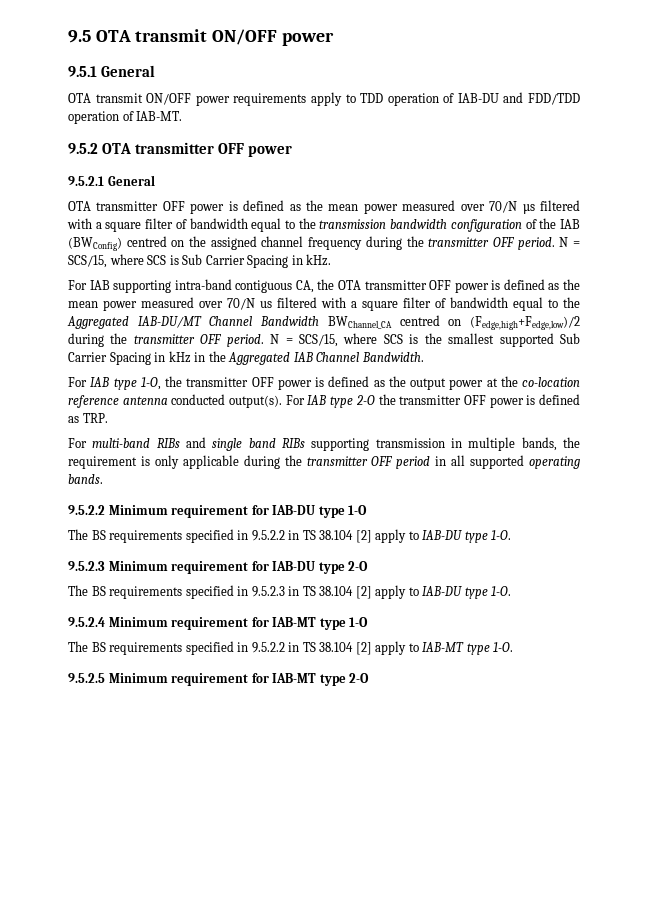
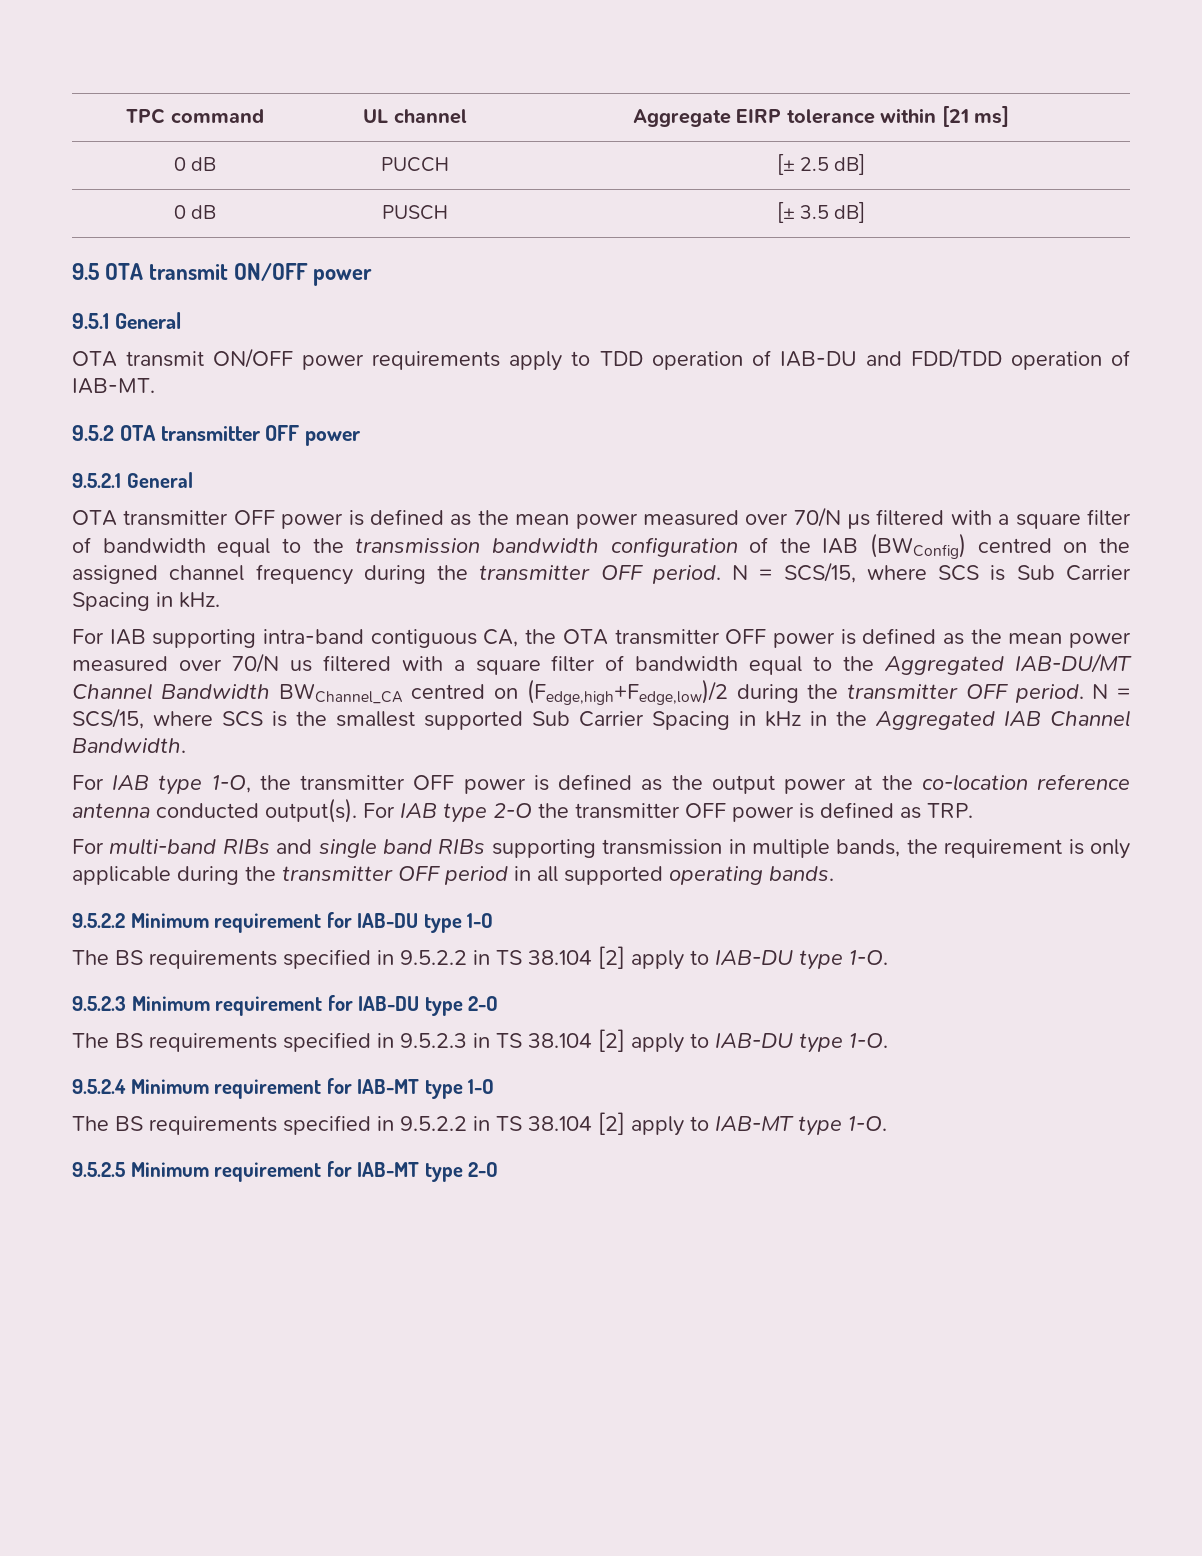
+ TPC command | UL channel | Aggregate EIRP tolerance within [21 ms]
+ 0 dB | PUCCH | [± 2.5 dB]
+ 0 dB | PUSCH | [± 3.5 dB]

